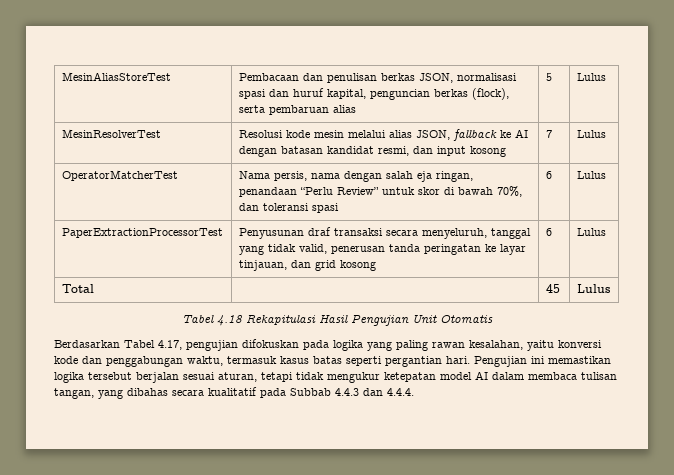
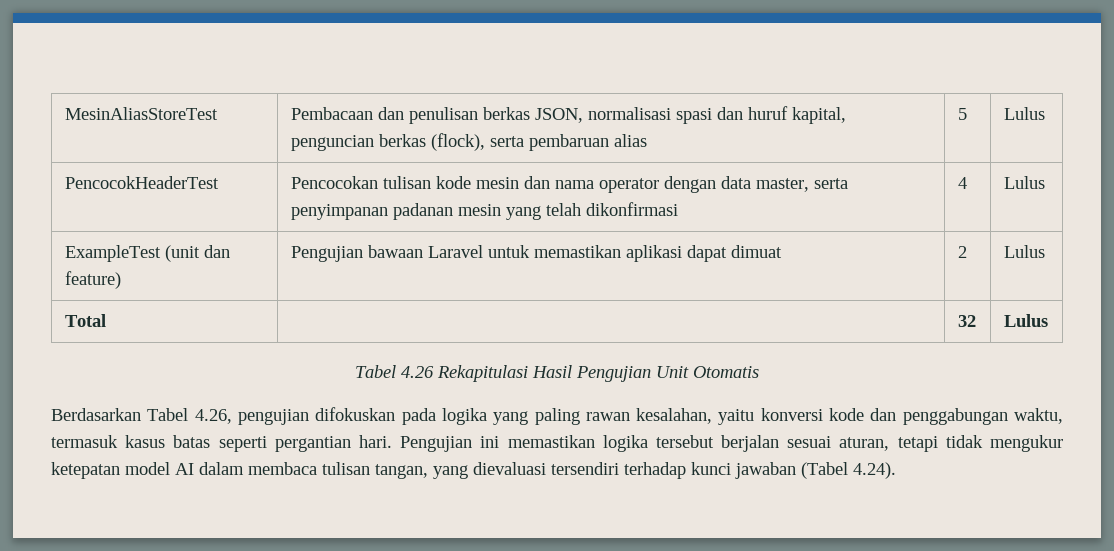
- MesinResolverTest | Resolusi kode mesin melalui alias JSON, fallback ke AI dengan batasan kandidat resmi, dan input kosong | 7 | Lulus
- OperatorMatcherTest | Nama persis, nama dengan salah eja ringan, penandaan “Perlu Review” untuk skor di bawah 70%, dan toleransi spasi | 6 | Lulus
- PaperExtractionProcessorTest | Penyusunan draf transaksi secara menyeluruh, tanggal yang tidak valid, penerusan tanda peringatan ke layar tinjauan, dan grid kosong | 6 | Lulus
+ PencocokHeaderTest | Pencocokan tulisan kode mesin dan nama operator dengan data master, serta penyimpanan padanan mesin yang telah dikonfirmasi | 4 | Lulus
+ ExampleTest (unit dan feature) | Pengujian bawaan Laravel untuk memastikan aplikasi dapat dimuat | 2 | Lulus
- Total | | 45 | Lulus
+ Total | | 32 | Lulus
- Tabel 4.18 Rekapitulasi Hasil Pengujian Unit Otomatis
+ Tabel 4.26 Rekapitulasi Hasil Pengujian Unit Otomatis
- Berdasarkan Tabel 4.17, pengujian difokuskan pada logika yang paling rawan kesalahan, yaitu konversi kode dan penggabungan waktu, termasuk kasus batas seperti pergantian hari.
+ Berdasarkan Tabel 4.26, pengujian difokuskan pada logika yang paling rawan kesalahan, yaitu konversi kode dan penggabungan waktu, termasuk kasus batas seperti pergantian hari.
- Pengujian ini memastikan logika tersebut berjalan sesuai aturan, tetapi tidak mengukur ketepatan model AI dalam membaca tulisan tangan, yang dibahas secara kualitatif pada Subbab 4.4.3 dan 4.4.4.
+ Pengujian ini memastikan logika tersebut berjalan sesuai aturan, tetapi tidak mengukur ketepatan model AI dalam membaca tulisan tangan, yang dievaluasi tersendiri terhadap kunci jawaban (Tabel 4.24).

